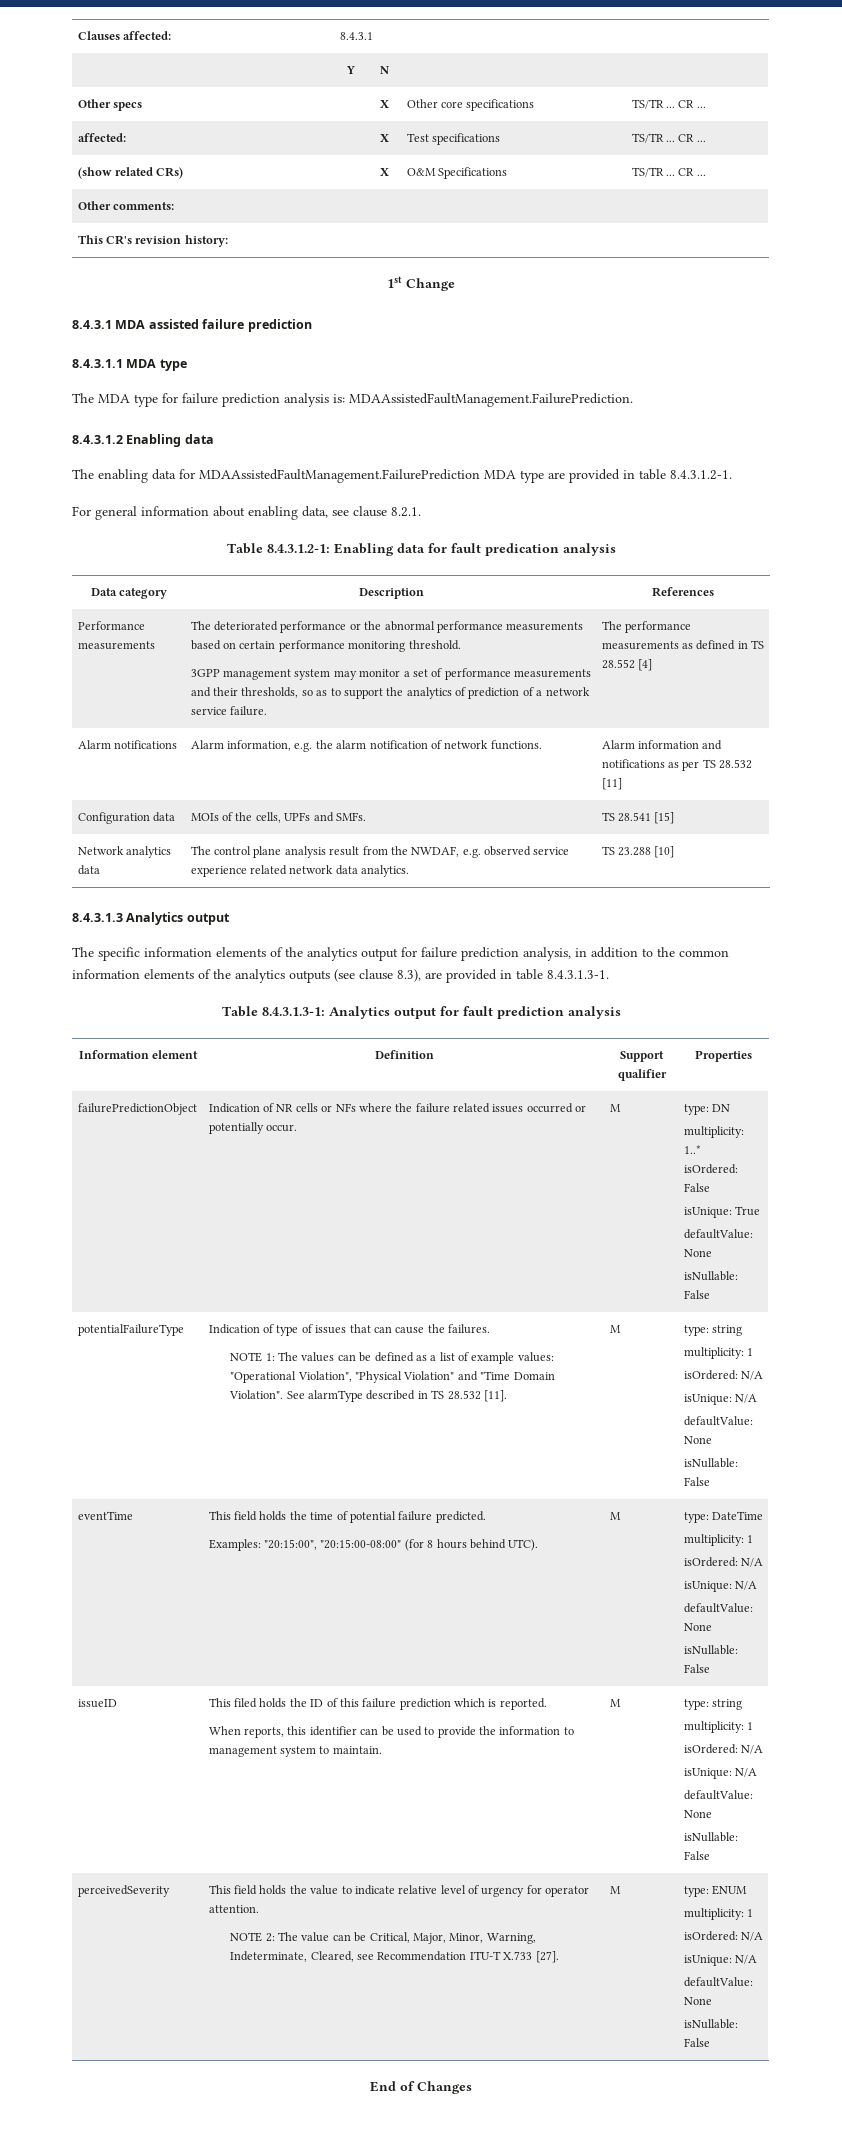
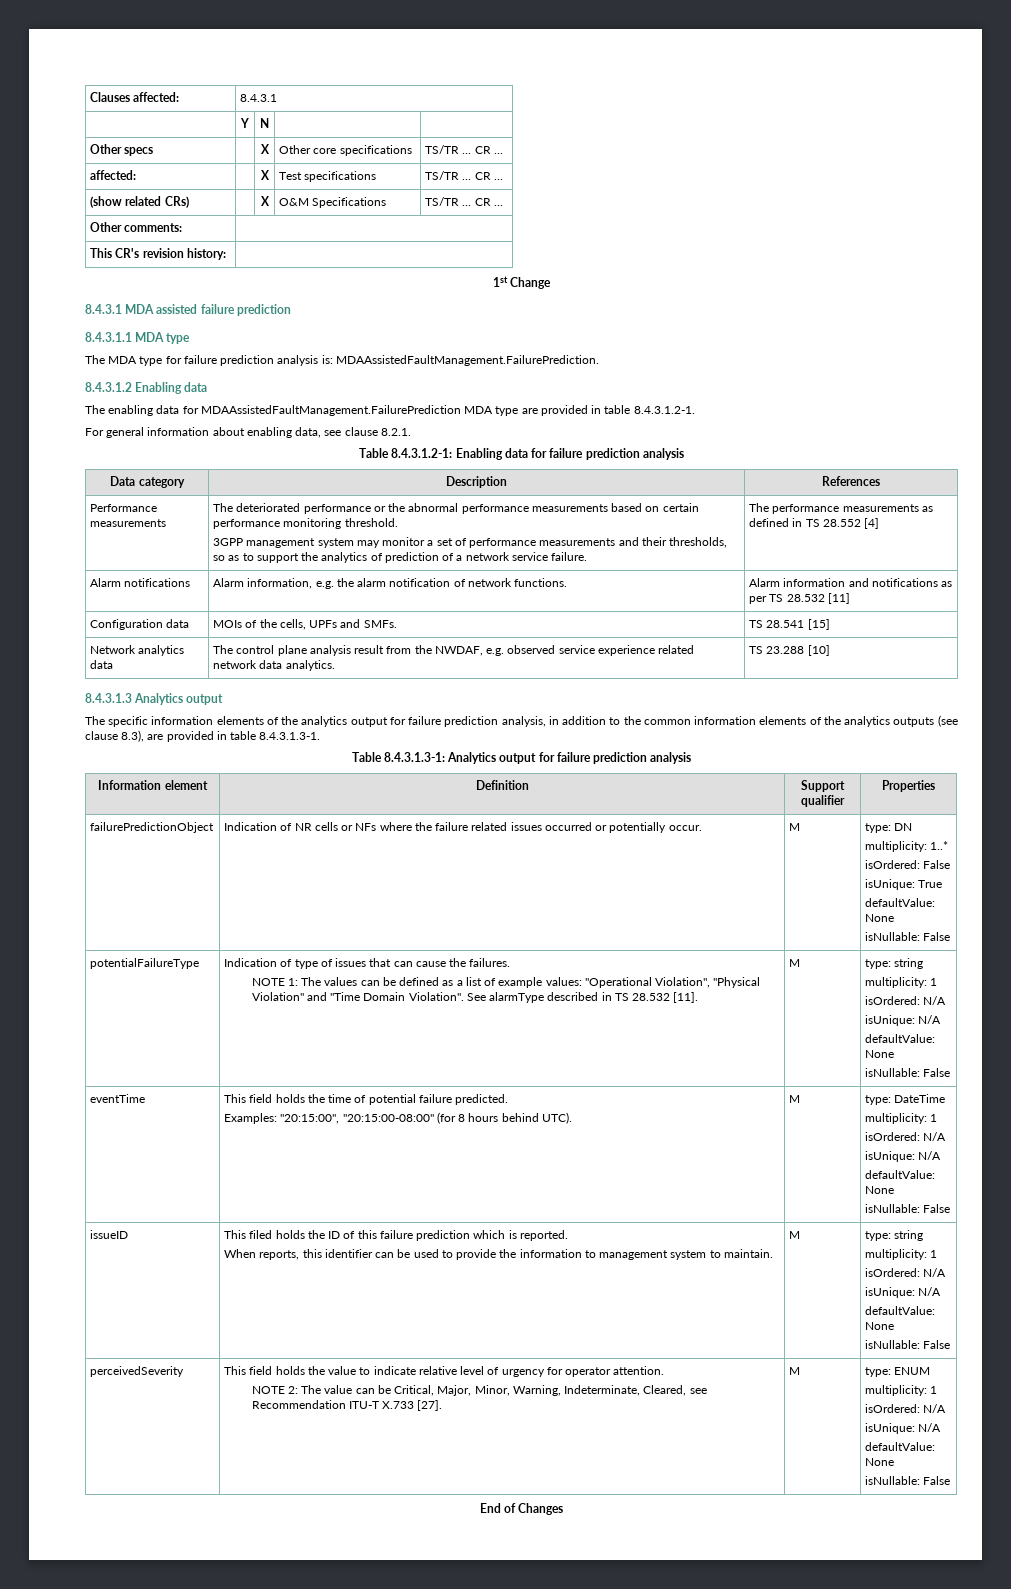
- Table 8.4.3.1.2-1: Enabling data for fault predication analysis
+ Table 8.4.3.1.2-1: Enabling data for failure prediction analysis
- Table 8.4.3.1.3-1: Analytics output for fault prediction analysis
+ Table 8.4.3.1.3-1: Analytics output for failure prediction analysis

